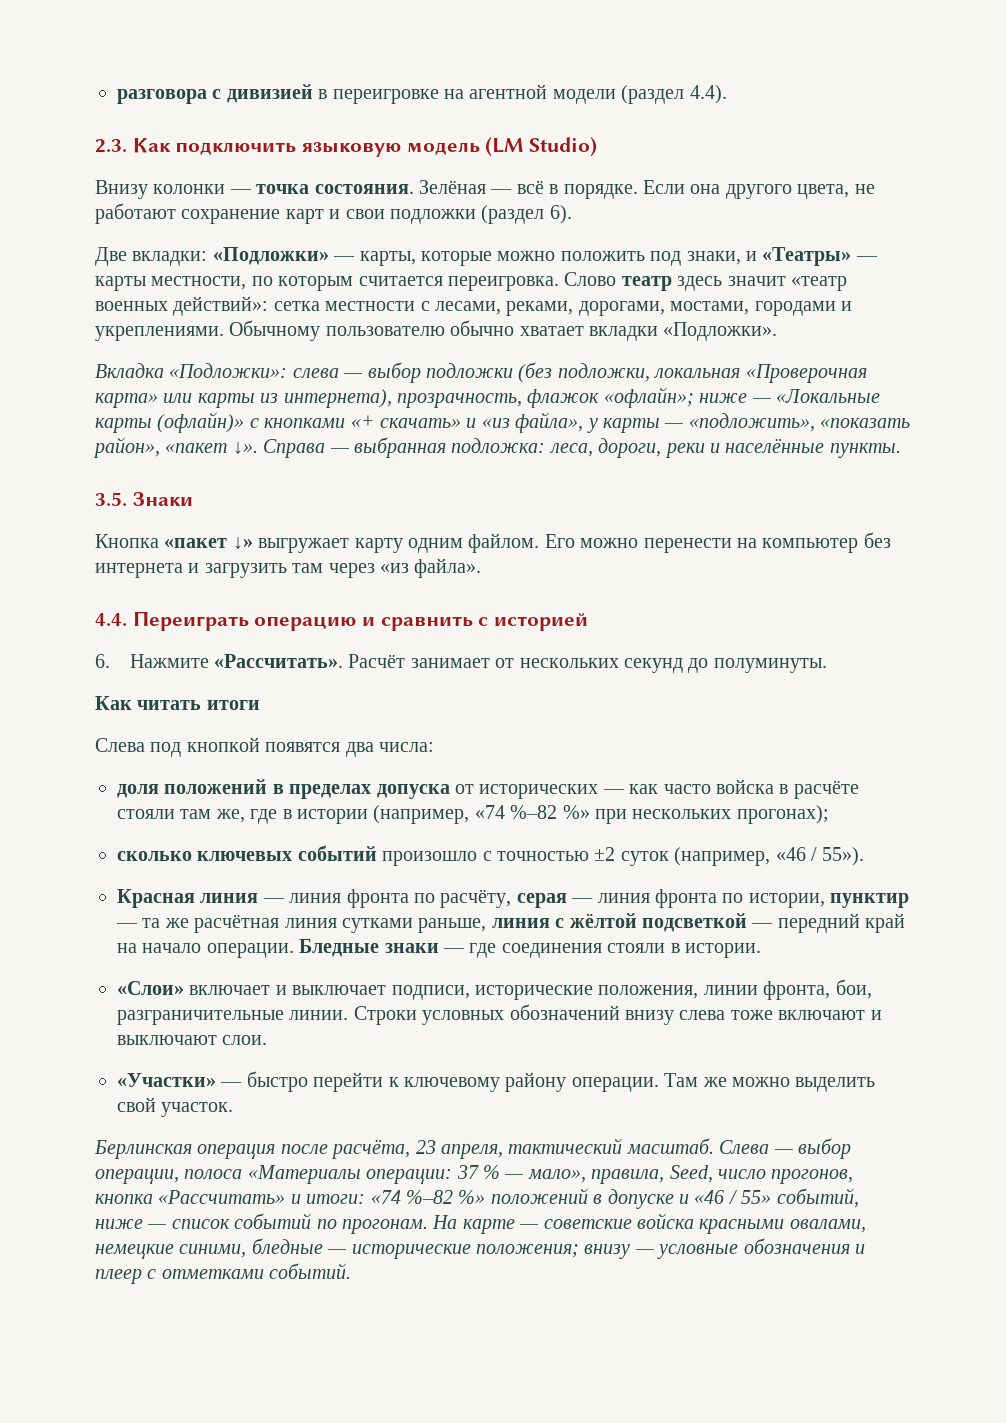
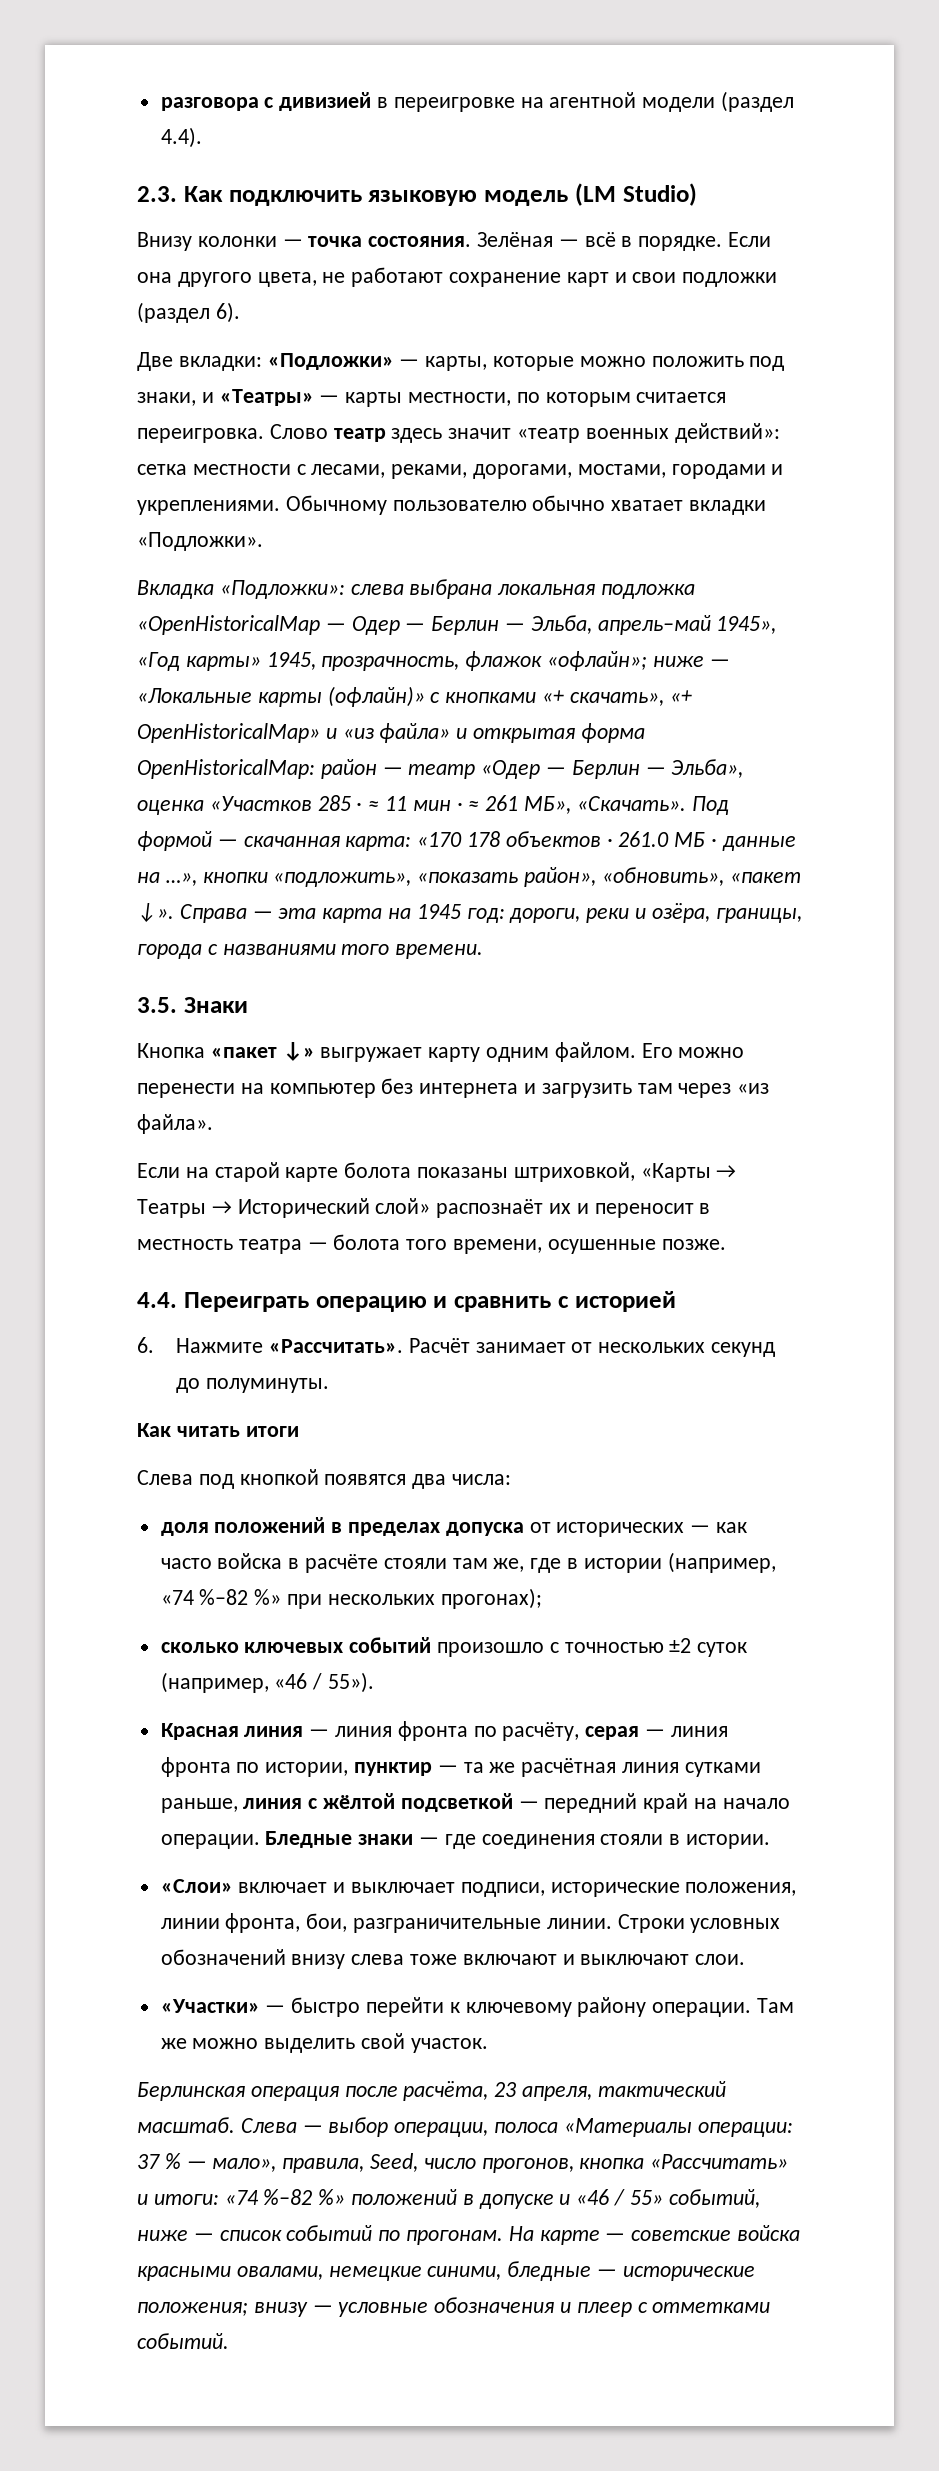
- Вкладка «Подложки»: слева — выбор подложки (без подложки, локальная «Проверочная карта» или карты из интернета), прозрачность, флажок «офлайн»; ниже — «Локальные карты (офлайн)» с кнопками «+ скачать» и «из файла», у карты — «подложить», «показать район», «пакет ↓».
+ Вкладка «Подложки»: слева выбрана локальная подложка «OpenHistoricalMap — Одер — Берлин — Эльба, апрель–май 1945», «Год карты» 1945, прозрачность, флажок «офлайн»; ниже — «Локальные карты (офлайн)» с кнопками «+ скачать», «+ OpenHistoricalMap» и «из файла» и открытая форма OpenHistoricalMap: район — театр «Одер — Берлин — Эльба», оценка «Участков 285 · ≈ 11 мин · ≈ 261 МБ», «Скачать». Под формой — скачанная карта: «170 178 объектов · 261.0 МБ · данные на …», кнопки «подложить», «показать район», «обновить», «пакет ↓».
- Справа — выбранная подложка: леса, дороги, реки и населённые пункты.
+ Справа — эта карта на 1945 год: дороги, реки и озёра, границы, города с названиями того времени.
+ Если на старой карте болота показаны штриховкой, «Карты → Театры → Исторический слой» распознаёт их и переносит в местность театра — болота того времени, осушенные позже.

